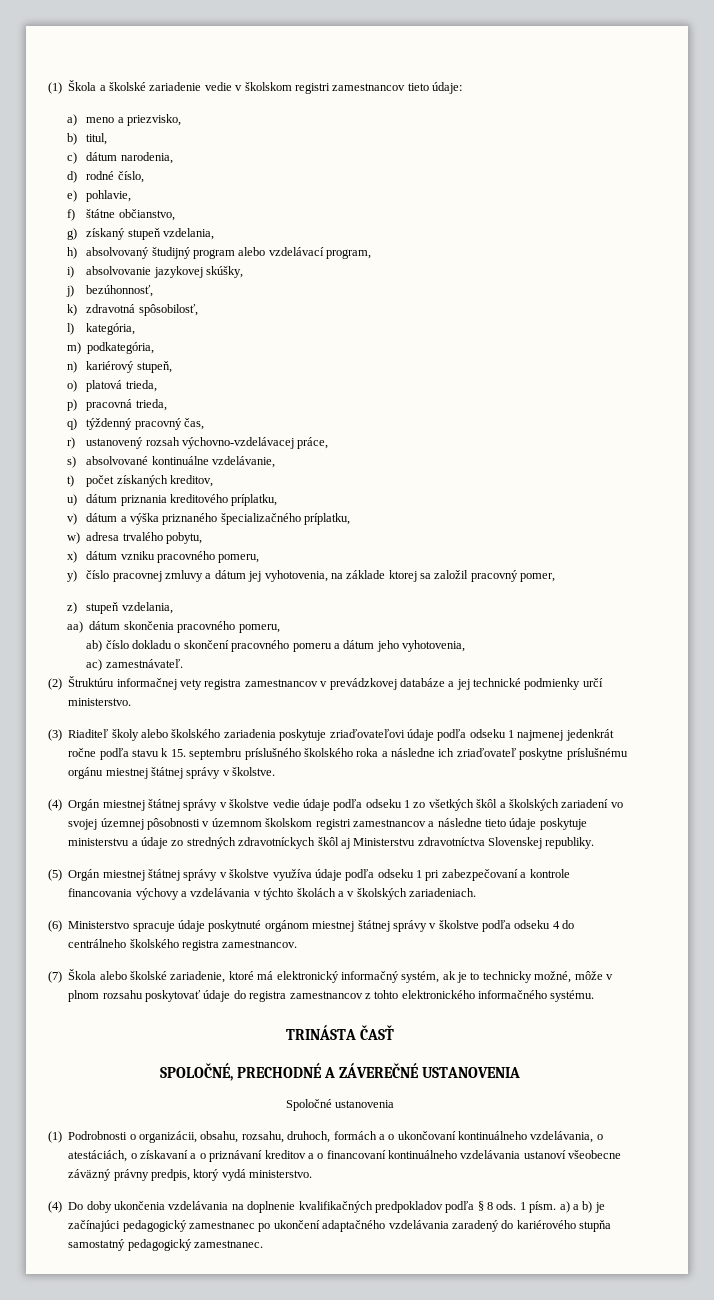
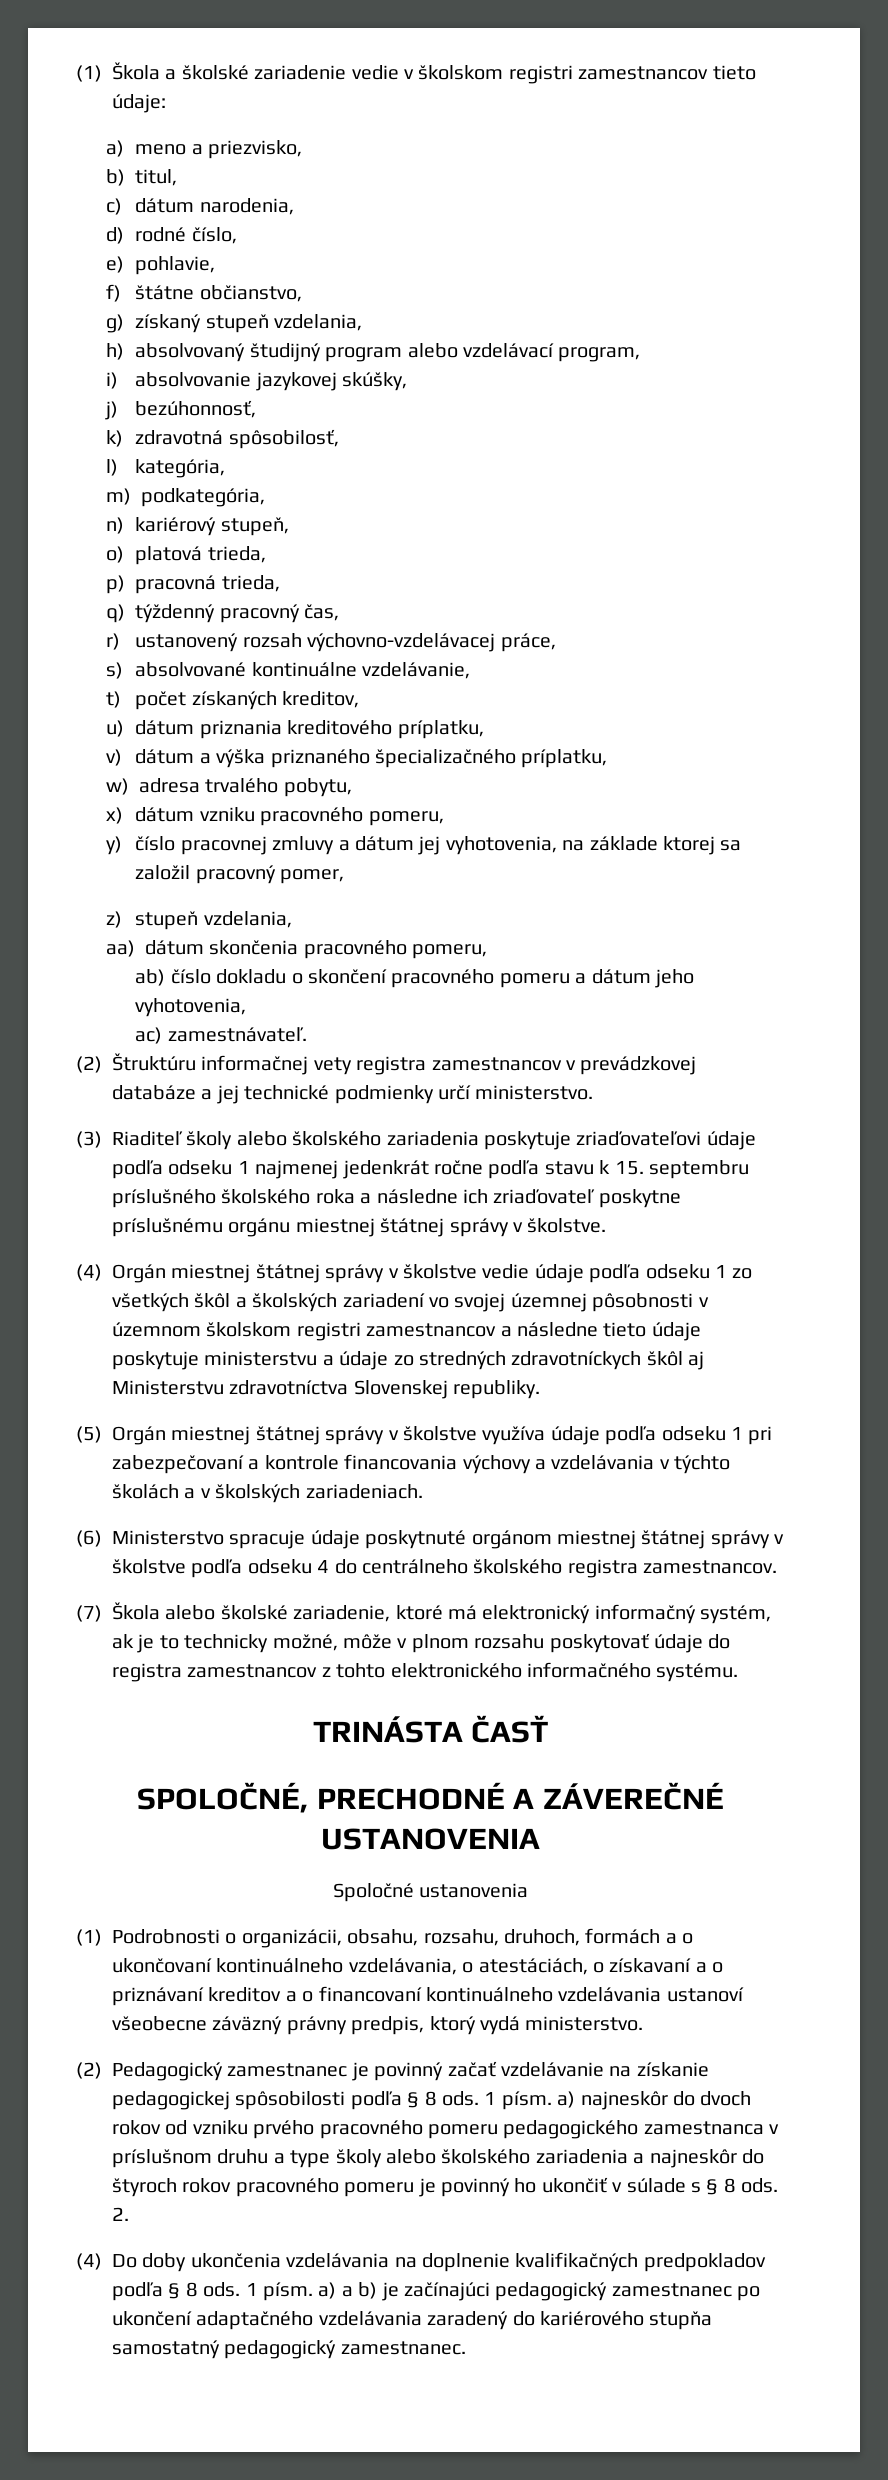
+ (2) Pedagogický zamestnanec je povinný začať vzdelávanie na získanie pedagogickej spôsobilosti podľa § 8 ods. 1 písm. a) najneskôr do dvoch rokov od vzniku prvého pracovného pomeru pedagogického zamestnanca v príslušnom druhu a type školy alebo školského zariadenia a najneskôr do štyroch rokov pracovného pomeru je povinný ho ukončiť v súlade s § 8 ods. 2.

